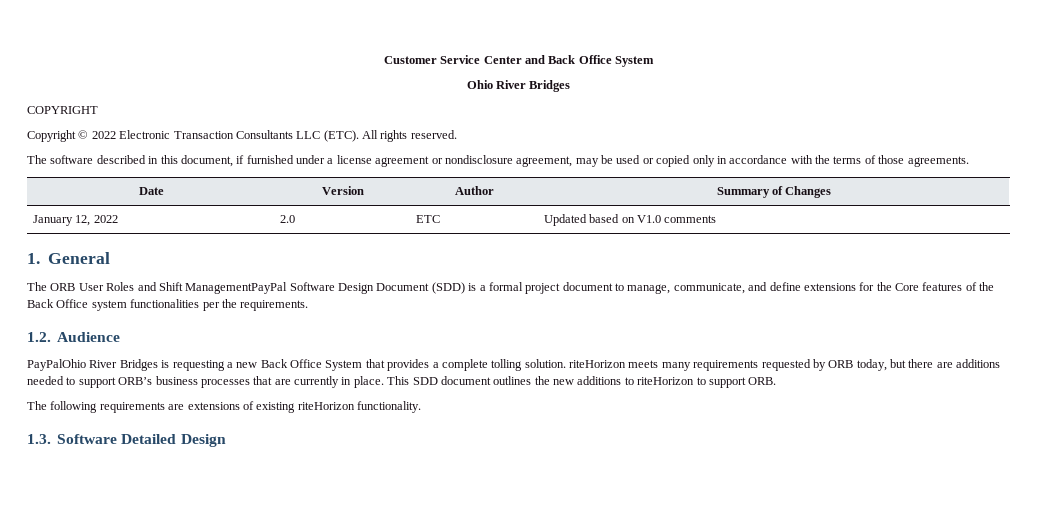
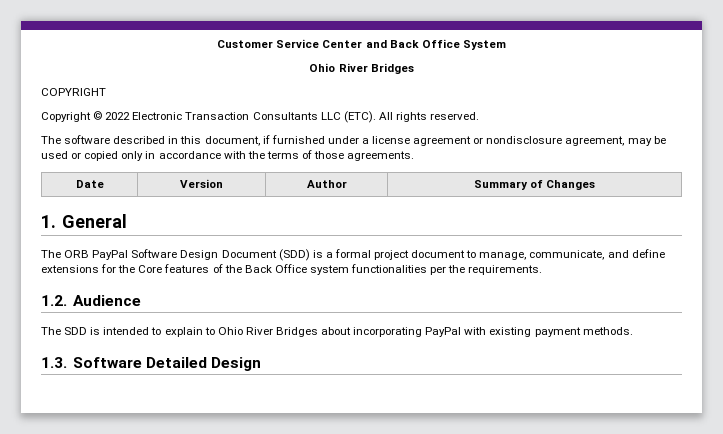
- January 12, 2022 | 2.0 | ETC | Updated based on V1.0 comments
- The ORB User Roles and Shift ManagementPayPal Software Design Document (SDD) is a formal project document to manage, communicate, and define extensions for the Core features of the Back Office system functionalities per the requirements.
+ The ORB PayPal Software Design Document (SDD) is a formal project document to manage, communicate, and define extensions for the Core features of the Back Office system functionalities per the requirements.
- PayPalOhio River Bridges is requesting a new Back Office System that provides a complete tolling solution. riteHorizon meets many requirements requested by ORB today, but there are additions needed to support ORB’s business processes that are currently in place. This SDD document outlines the new additions to riteHorizon to support ORB.
- The following requirements are extensions of existing riteHorizon functionality.
+ The SDD is intended to explain to Ohio River Bridges about incorporating PayPal with existing payment methods.

